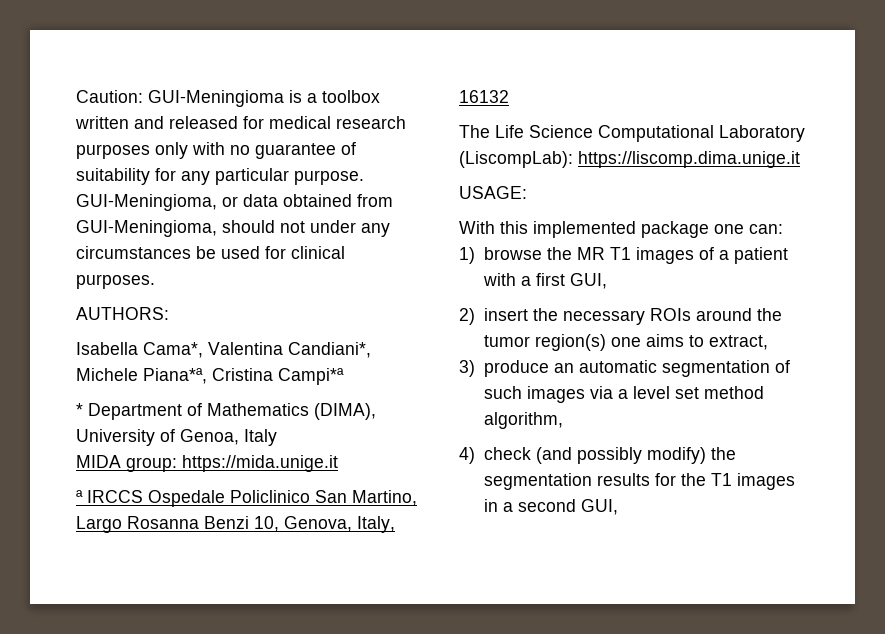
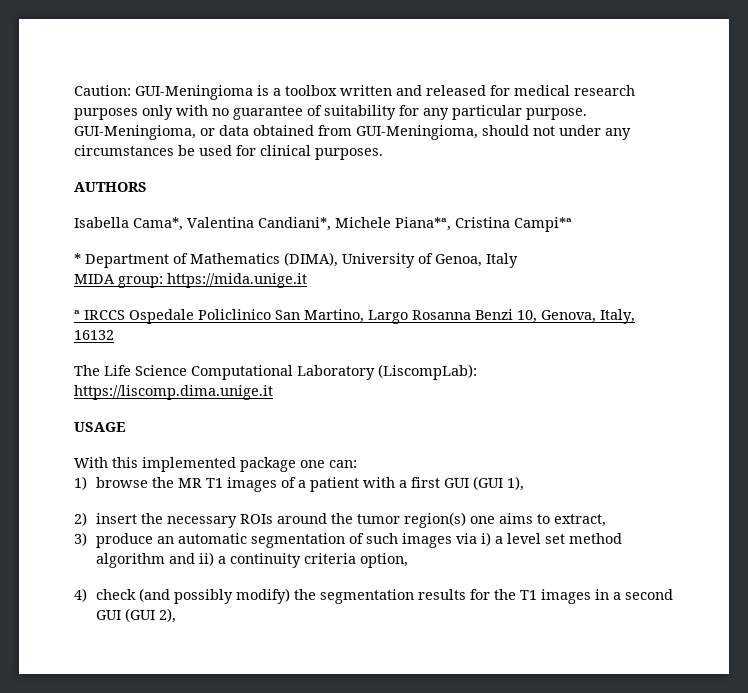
- AUTHORS:
+ AUTHORS
- USAGE:
+ USAGE
- 1) browse the MR T1 images of a patient with a first GUI,
+ 1) browse the MR T1 images of a patient with a first GUI (GUI 1),
- 3) produce an automatic segmentation of such images via a level set method algorithm,
+ 3) produce an automatic segmentation of such images via i) a level set method algorithm and ii) a continuity criteria option,
- 4) check (and possibly modify) the segmentation results for the T1 images in a second GUI,
+ 4) check (and possibly modify) the segmentation results for the T1 images in a second GUI (GUI 2),

